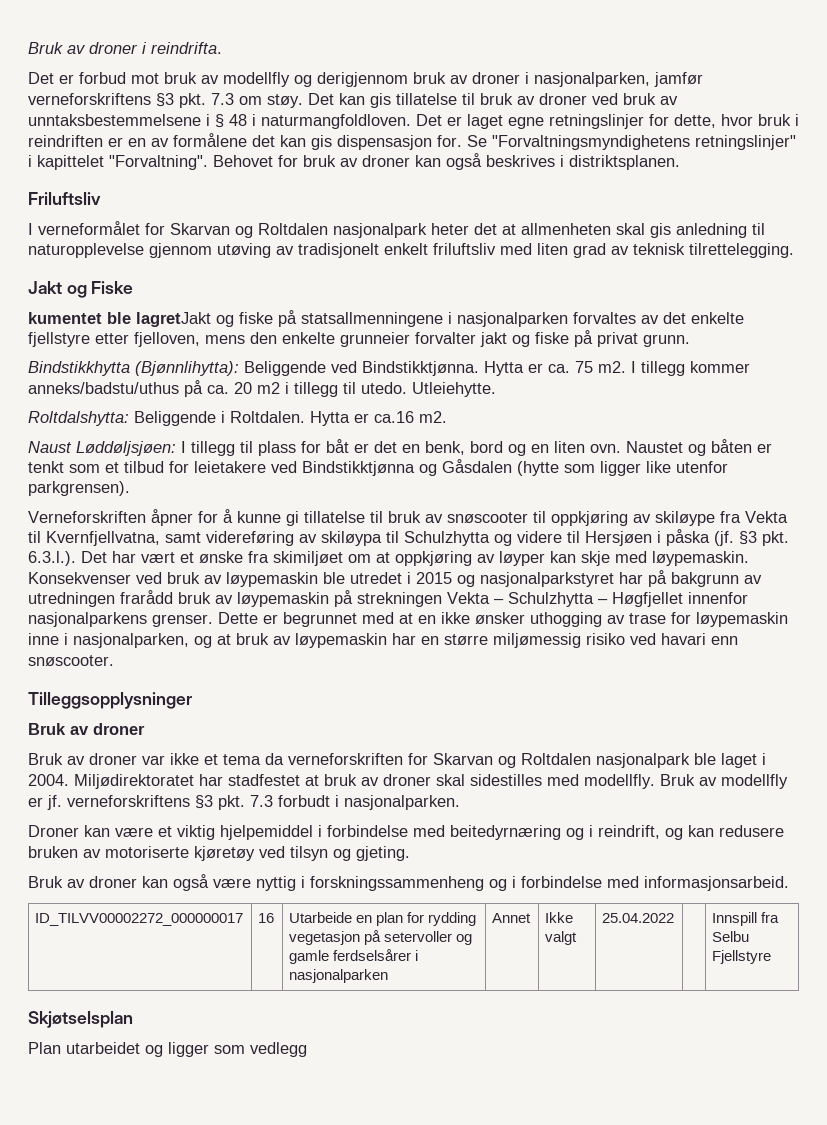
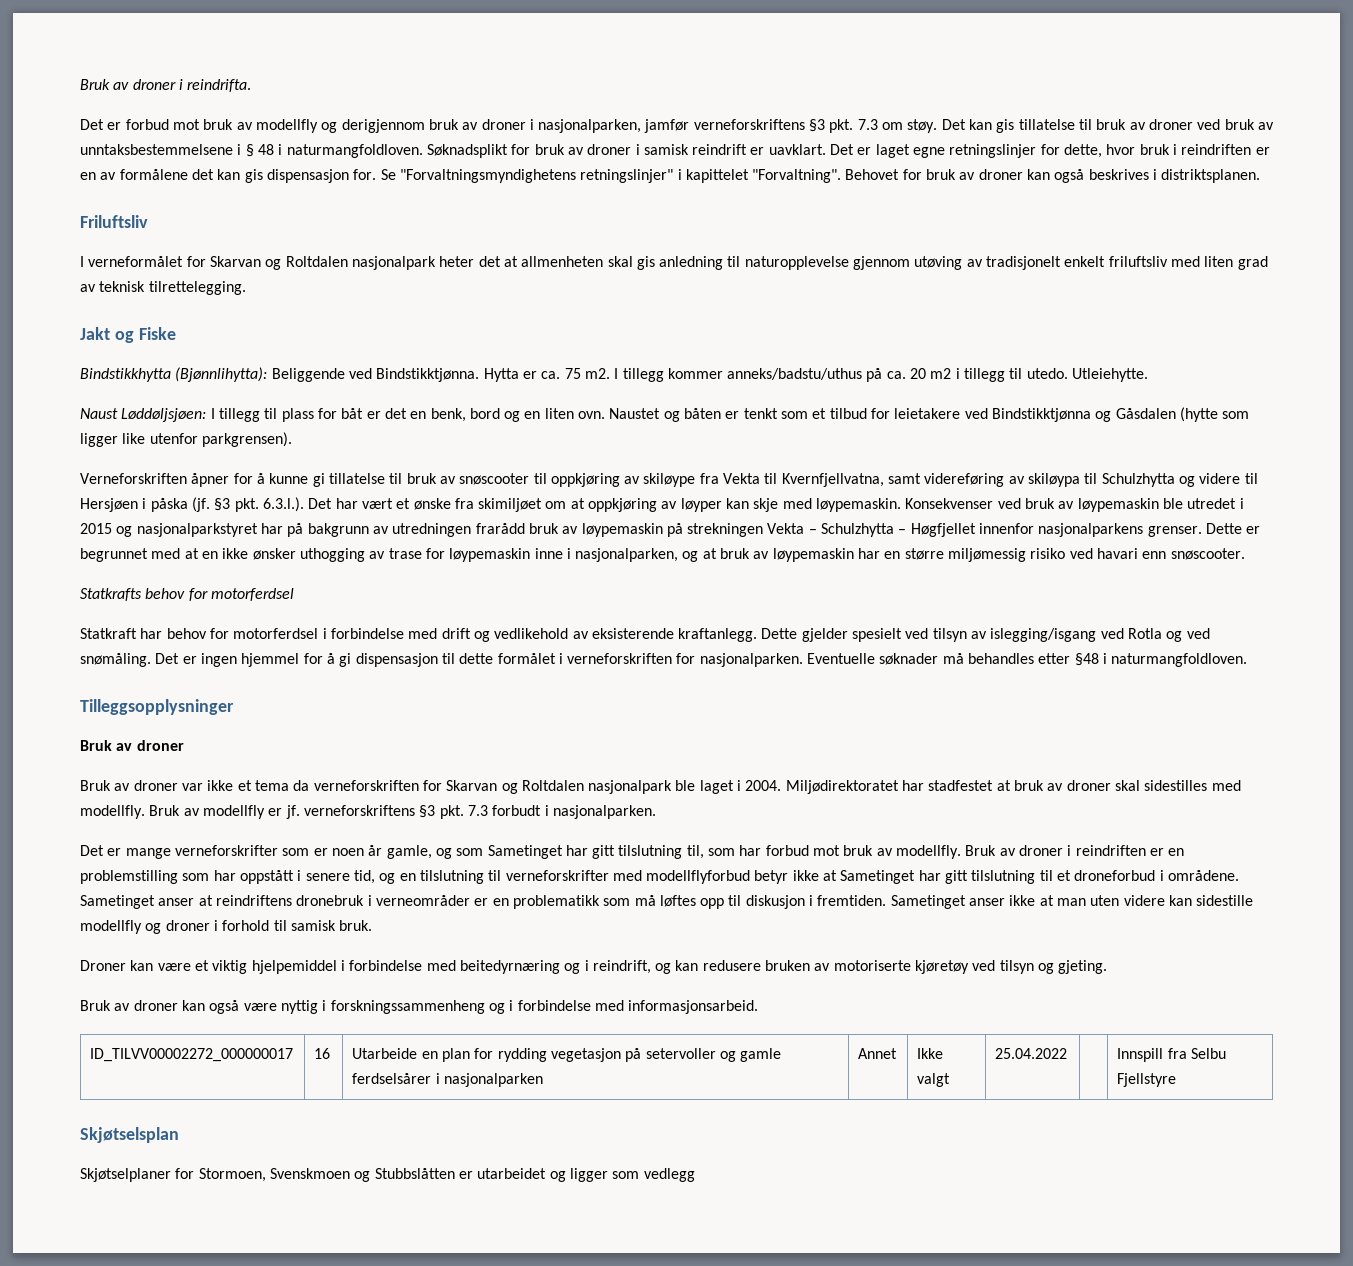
+ Søknadsplikt for bruk av droner i samisk reindrift er uavklart.
- kumentet ble lagretJakt og fiske på statsallmenningene i nasjonalparken forvaltes av det enkelte fjellstyre etter fjelloven, mens den enkelte grunneier forvalter jakt og fiske på privat grunn.
- Roltdalshytta: Beliggende i Roltdalen. Hytta er ca.16 m2.
+ Statkrafts behov for motorferdsel
+ Statkraft har behov for motorferdsel i forbindelse med drift og vedlikehold av eksisterende kraftanlegg. Dette gjelder spesielt ved tilsyn av islegging/isgang ved Rotla og ved snømåling. Det er ingen hjemmel for å gi dispensasjon til dette formålet i verneforskriften for nasjonalparken. Eventuelle søknader må behandles etter §48 i naturmangfoldloven.
+ Det er mange verneforskrifter som er noen år gamle, og som Sametinget har gitt tilslutning til, som har forbud mot bruk av modellfly. Bruk av droner i reindriften er en problemstilling som har oppstått i senere tid, og en tilslutning til verneforskrifter med modellflyforbud betyr ikke at Sametinget har gitt tilslutning til et droneforbud i områdene. Sametinget anser at reindriftens dronebruk i verneområder er en problematikk som må løftes opp til diskusjon i fremtiden. Sametinget anser ikke at man uten videre kan sidestille modellfly og droner i forhold til samisk bruk.
- Plan utarbeidet og ligger som vedlegg
+ Skjøtselplaner for Stormoen, Svenskmoen og Stubbslåtten er utarbeidet og ligger som vedlegg

